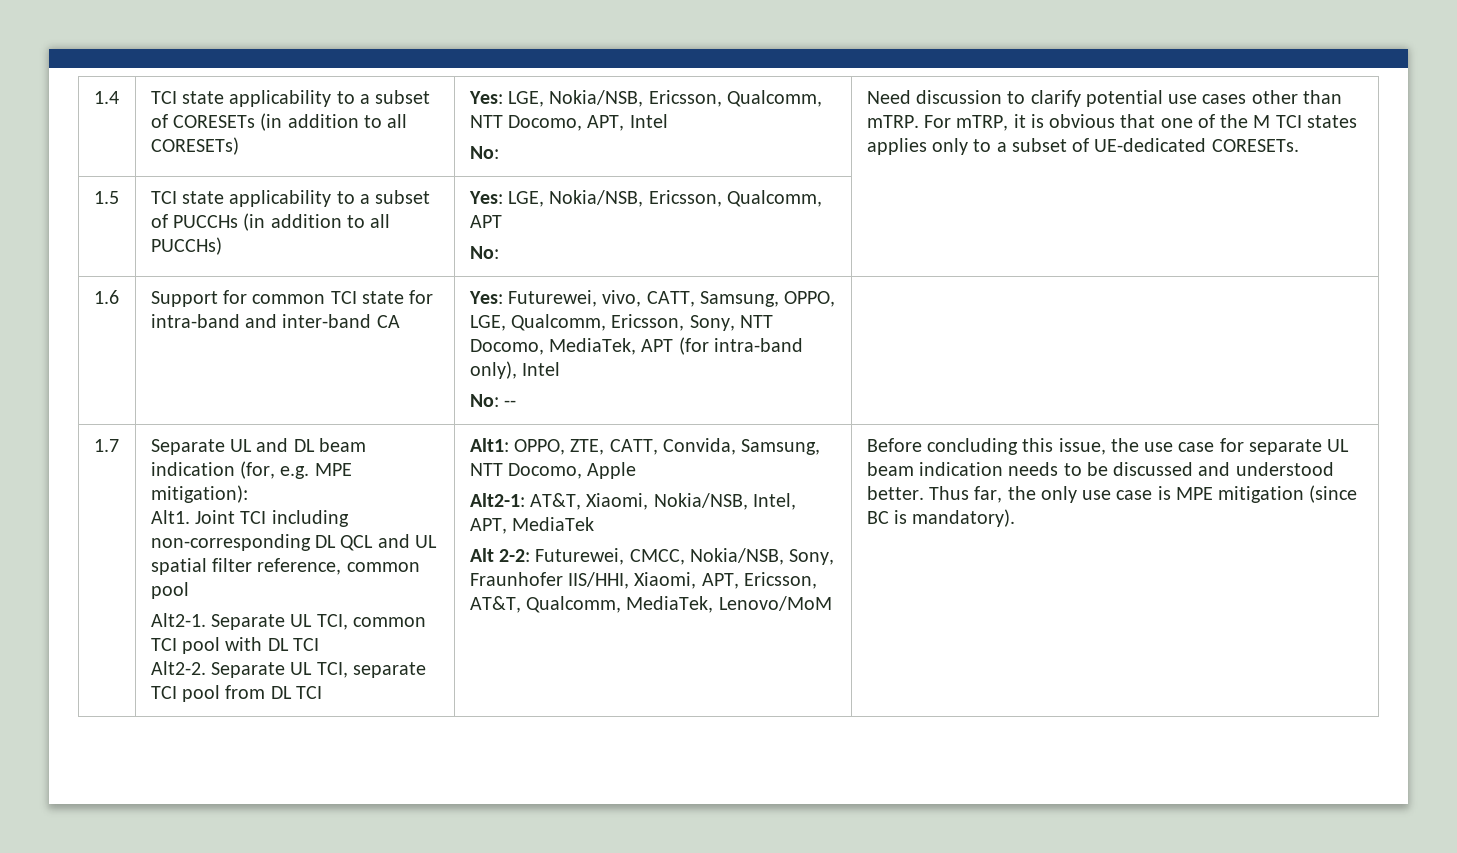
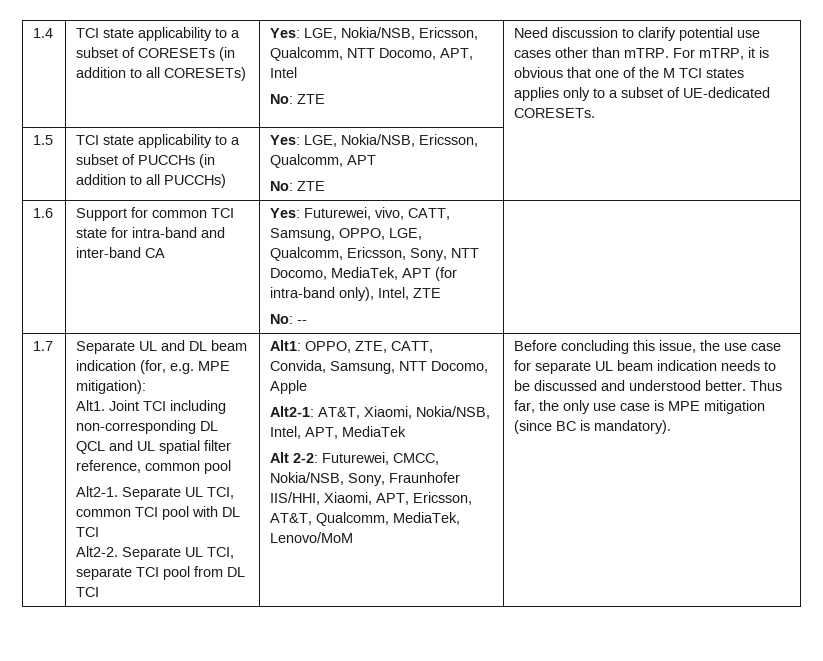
  Yes: LGE, Nokia/NSB, Ericsson, Qualcomm, NTT Docomo, APT, Intel
- No:
+ No: ZTE
  1.5 | TCI state applicability to a subset of PUCCHs (in addition to all PUCCHs) | Yes: LGE, Nokia/NSB, Ericsson, Qualcomm, APT
- No: |
+ No: ZTE |
- 1.6 | Support for common TCI state for intra-band and inter-band CA | Yes: Futurewei, vivo, CATT, Samsung, OPPO, LGE, Qualcomm, Ericsson, Sony, NTT Docomo, MediaTek, APT (for intra-band only), Intel
+ 1.6 | Support for common TCI state for intra-band and inter-band CA | Yes: Futurewei, vivo, CATT, Samsung, OPPO, LGE, Qualcomm, Ericsson, Sony, NTT Docomo, MediaTek, APT (for intra-band only), Intel, ZTE

